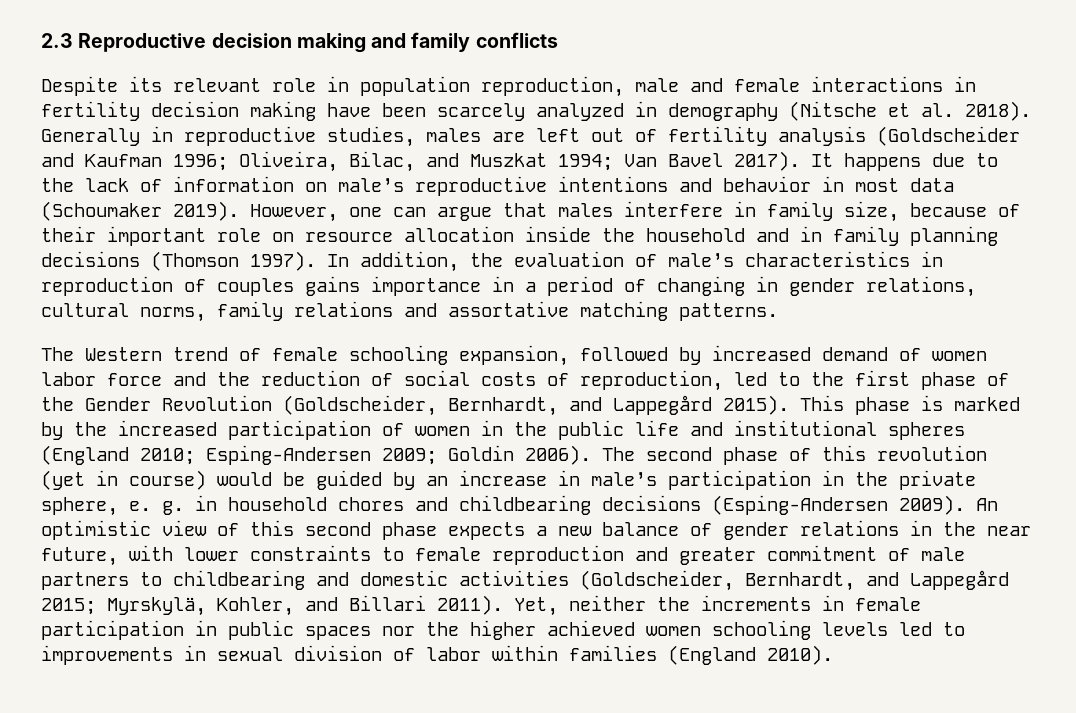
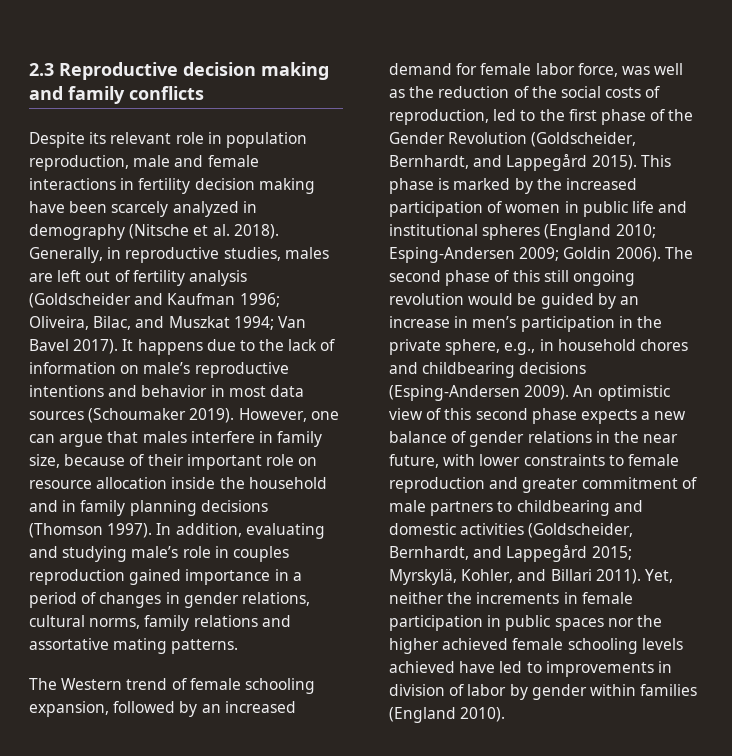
- Generally in reproductive studies, males are left out of fertility analysis (Goldscheider and Kaufman 1996; Oliveira, Bilac, and Muszkat 1994; Van Bavel 2017).
+ Generally, in reproductive studies, males are left out of fertility analysis (Goldscheider and Kaufman 1996; Oliveira, Bilac, and Muszkat 1994; Van Bavel 2017).
- It happens due to the lack of information on male’s reproductive intentions and behavior in most data (Schoumaker 2019).
+ It happens due to the lack of information on male’s reproductive intentions and behavior in most data sources (Schoumaker 2019).
- In addition, the evaluation of male’s characteristics in reproduction of couples gains importance in a period of changing in gender relations, cultural norms, family relations and assortative matching patterns.
+ In addition, evaluating and studying male’s role in couples reproduction gained importance in a period of changes in gender relations, cultural norms, family relations and assortative mating patterns.
- The Western trend of female schooling expansion, followed by increased demand of women labor force and the reduction of social costs of reproduction, led to the first phase of the Gender Revolution (Goldscheider, Bernhardt, and Lappegård 2015).
+ The Western trend of female schooling expansion, followed by an increased demand for female labor force, was well as the reduction of the social costs of reproduction, led to the first phase of the Gender Revolution (Goldscheider, Bernhardt, and Lappegård 2015).
- This phase is marked by the increased participation of women in the public life and institutional spheres (England 2010; Esping-Andersen 2009; Goldin 2006).
+ This phase is marked by the increased participation of women in public life and institutional spheres (England 2010; Esping-Andersen 2009; Goldin 2006).
- The second phase of this revolution (yet in course) would be guided by an increase in male’s participation in the private sphere, e. g. in household chores and childbearing decisions (Esping-Andersen 2009).
+ The second phase of this still ongoing revolution would be guided by an increase in men’s participation in the private sphere, e.g., in household chores and childbearing decisions (Esping-Andersen 2009).
- Yet, neither the increments in female participation in public spaces nor the higher achieved women schooling levels led to improvements in sexual division of labor within families (England 2010).
+ Yet, neither the increments in female participation in public spaces nor the higher achieved female schooling levels achieved have led to improvements in division of labor by gender within families (England 2010).

